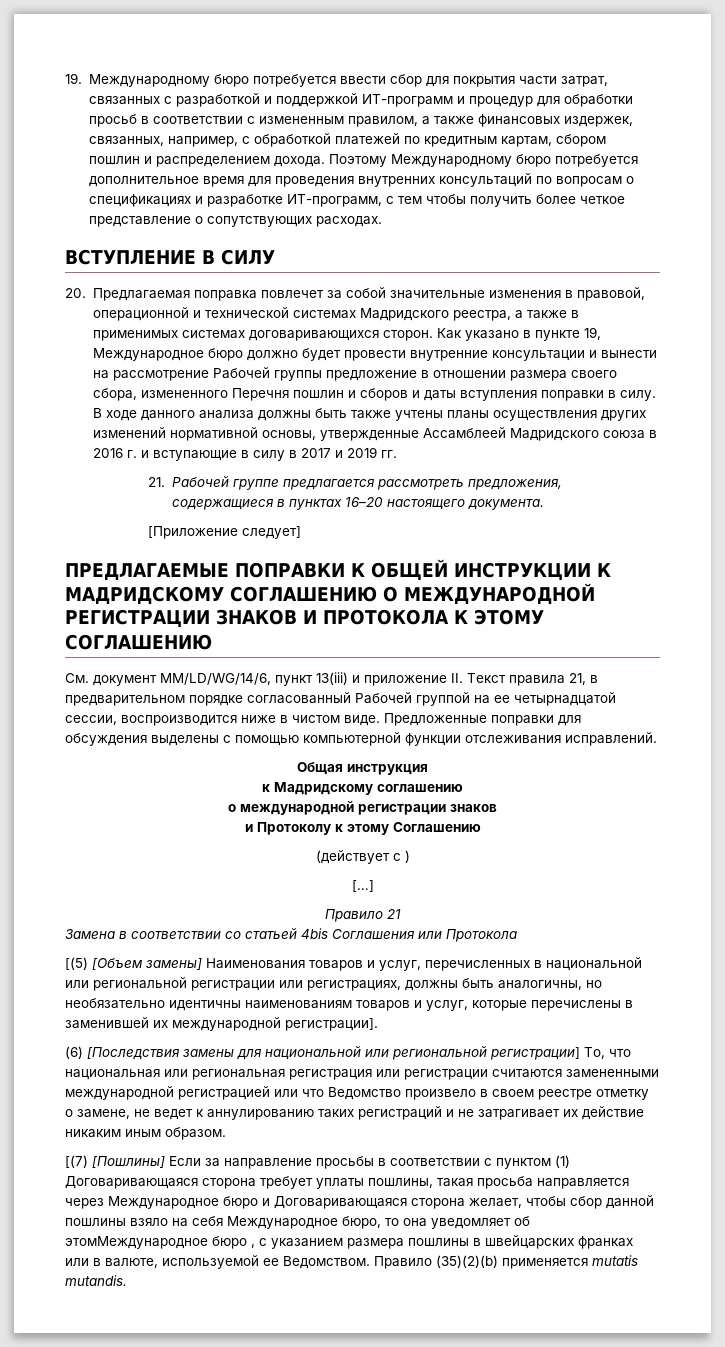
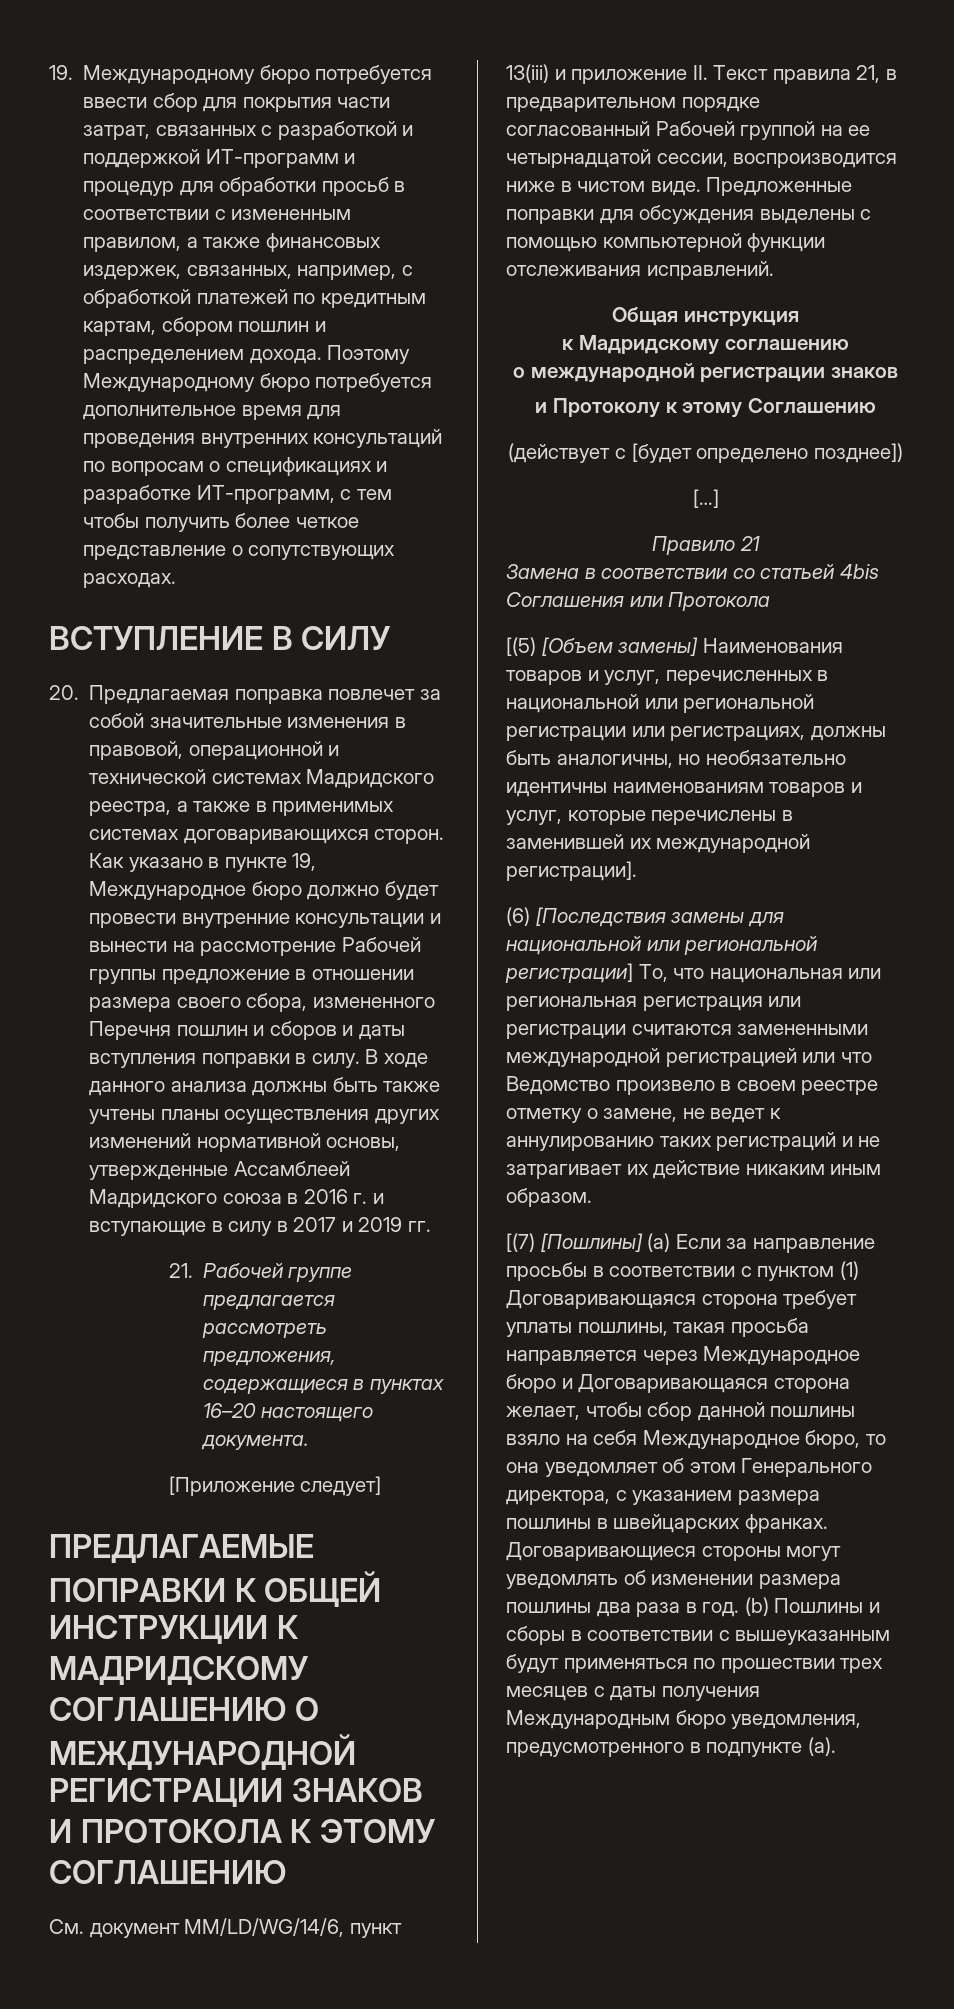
- (действует с )
+ (действует с [будет определено позднее])
- [(7) [Пошлины] Если за направление просьбы в соответствии с пунктом (1) Договаривающаяся сторона требует уплаты пошлины, такая просьба направляется через Международное бюро и Договаривающаяся сторона желает, чтобы сбор данной пошлины взяло на себя Международное бюро, то она уведомляет об этомМеждународное бюро , с указанием размера пошлины в швейцарских франках или в валюте, используемой ее Ведомством. Правило (35)(2)(b) применяется mutatis mutandis.
+ [(7) [Пошлины] (a) Если за направление просьбы в соответствии с пунктом (1) Договаривающаяся сторона требует уплаты пошлины, такая просьба направляется через Международное бюро и Договаривающаяся сторона желает, чтобы сбор данной пошлины взяло на себя Международное бюро, то она уведомляет об этом Генерального директора, с указанием размера пошлины в швейцарских франках. Договаривающиеся стороны могут уведомлять об изменении размера пошлины два раза в год. (b) Пошлины и сборы в соответствии с вышеуказанным будут применяться по прошествии трех месяцев с даты получения Международным бюро уведомления, предусмотренного в подпункте (a).

